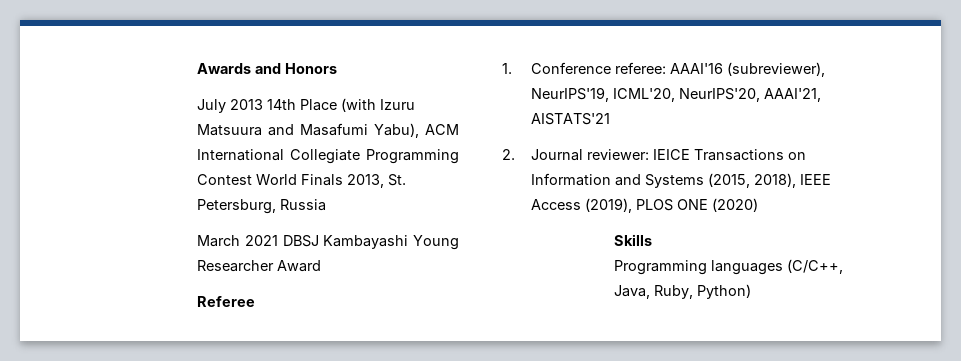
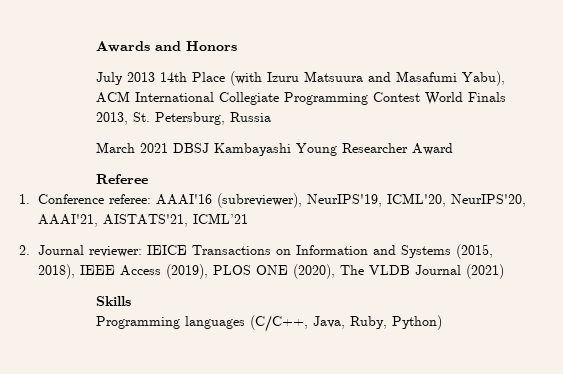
- 1. Conference referee: AAAI'16 (subreviewer), NeurIPS'19, ICML'20, NeurIPS'20, AAAI'21, AISTATS'21
+ 1. Conference referee: AAAI'16 (subreviewer), NeurIPS'19, ICML'20, NeurIPS'20, AAAI'21, AISTATS'21, ICML’21
- 2. Journal reviewer: IEICE Transactions on Information and Systems (2015, 2018), IEEE Access (2019), PLOS ONE (2020)
+ 2. Journal reviewer: IEICE Transactions on Information and Systems (2015, 2018), IEEE Access (2019), PLOS ONE (2020), The VLDB Journal (2021)

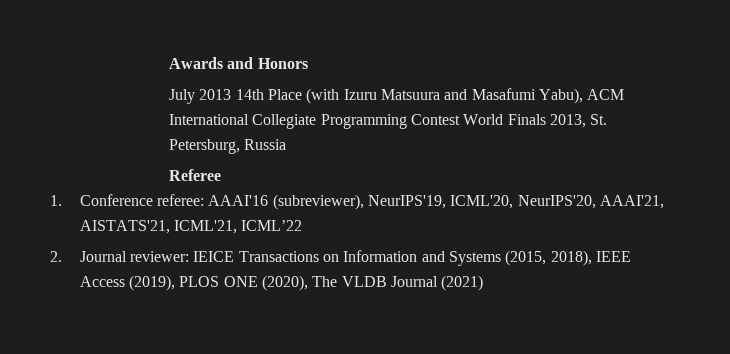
- March 2021 DBSJ Kambayashi Young Researcher Award
- 1. Conference referee: AAAI'16 (subreviewer), NeurIPS'19, ICML'20, NeurIPS'20, AAAI'21, AISTATS'21, ICML’21
+ 1. Conference referee: AAAI'16 (subreviewer), NeurIPS'19, ICML'20, NeurIPS'20, AAAI'21, AISTATS'21, ICML'21, ICML’22
- Skills
- Programming languages (C/C++, Java, Ruby, Python)

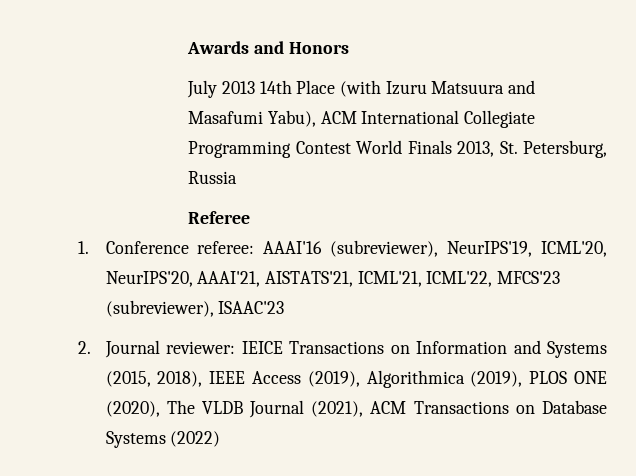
- 1. Conference referee: AAAI'16 (subreviewer), NeurIPS'19, ICML'20, NeurIPS'20, AAAI'21, AISTATS'21, ICML'21, ICML’22
+ 1. Conference referee: AAAI'16 (subreviewer), NeurIPS'19, ICML'20, NeurIPS'20, AAAI'21, AISTATS'21, ICML'21, ICML'22, MFCS'23 (subreviewer), ISAAC'23
- 2. Journal reviewer: IEICE Transactions on Information and Systems (2015, 2018), IEEE Access (2019), PLOS ONE (2020), The VLDB Journal (2021)
+ 2. Journal reviewer: IEICE Transactions on Information and Systems (2015, 2018), IEEE Access (2019), Algorithmica (2019), PLOS ONE (2020), The VLDB Journal (2021), ACM Transactions on Database Systems (2022)

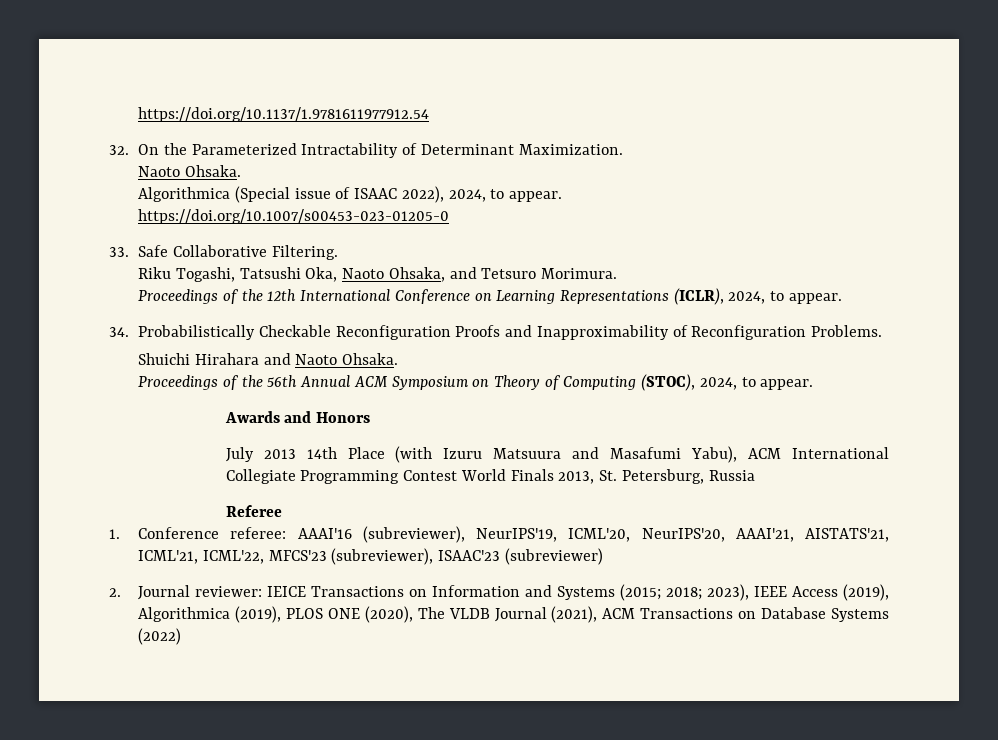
+ https://doi.org/10.1137/1.9781611977912.54
+ 32. On the Parameterized Intractability of Determinant Maximization.
+ Naoto Ohsaka.
+ Algorithmica (Special issue of ISAAC 2022), 2024, to appear.
+ https://doi.org/10.1007/s00453-023-01205-0
+ 33. Safe Collaborative Filtering.
+ Riku Togashi, Tatsushi Oka, Naoto Ohsaka, and Tetsuro Morimura.
+ Proceedings of the 12th International Conference on Learning Representations (ICLR), 2024, to appear.
+ 34. Probabilistically Checkable Reconfiguration Proofs and Inapproximability of Reconfiguration Problems.
+ Shuichi Hirahara and Naoto Ohsaka.
+ Proceedings of the 56th Annual ACM Symposium on Theory of Computing (STOC), 2024, to appear.
- 1. Conference referee: AAAI'16 (subreviewer), NeurIPS'19, ICML'20, NeurIPS'20, AAAI'21, AISTATS'21, ICML'21, ICML'22, MFCS'23 (subreviewer), ISAAC'23
+ 1. Conference referee: AAAI'16 (subreviewer), NeurIPS'19, ICML'20, NeurIPS'20, AAAI'21, AISTATS'21, ICML'21, ICML'22, MFCS'23 (subreviewer), ISAAC'23 (subreviewer)
- 2. Journal reviewer: IEICE Transactions on Information and Systems (2015, 2018), IEEE Access (2019), Algorithmica (2019), PLOS ONE (2020), The VLDB Journal (2021), ACM Transactions on Database Systems (2022)
+ 2. Journal reviewer: IEICE Transactions on Information and Systems (2015; 2018; 2023), IEEE Access (2019), Algorithmica (2019), PLOS ONE (2020), The VLDB Journal (2021), ACM Transactions on Database Systems (2022)

